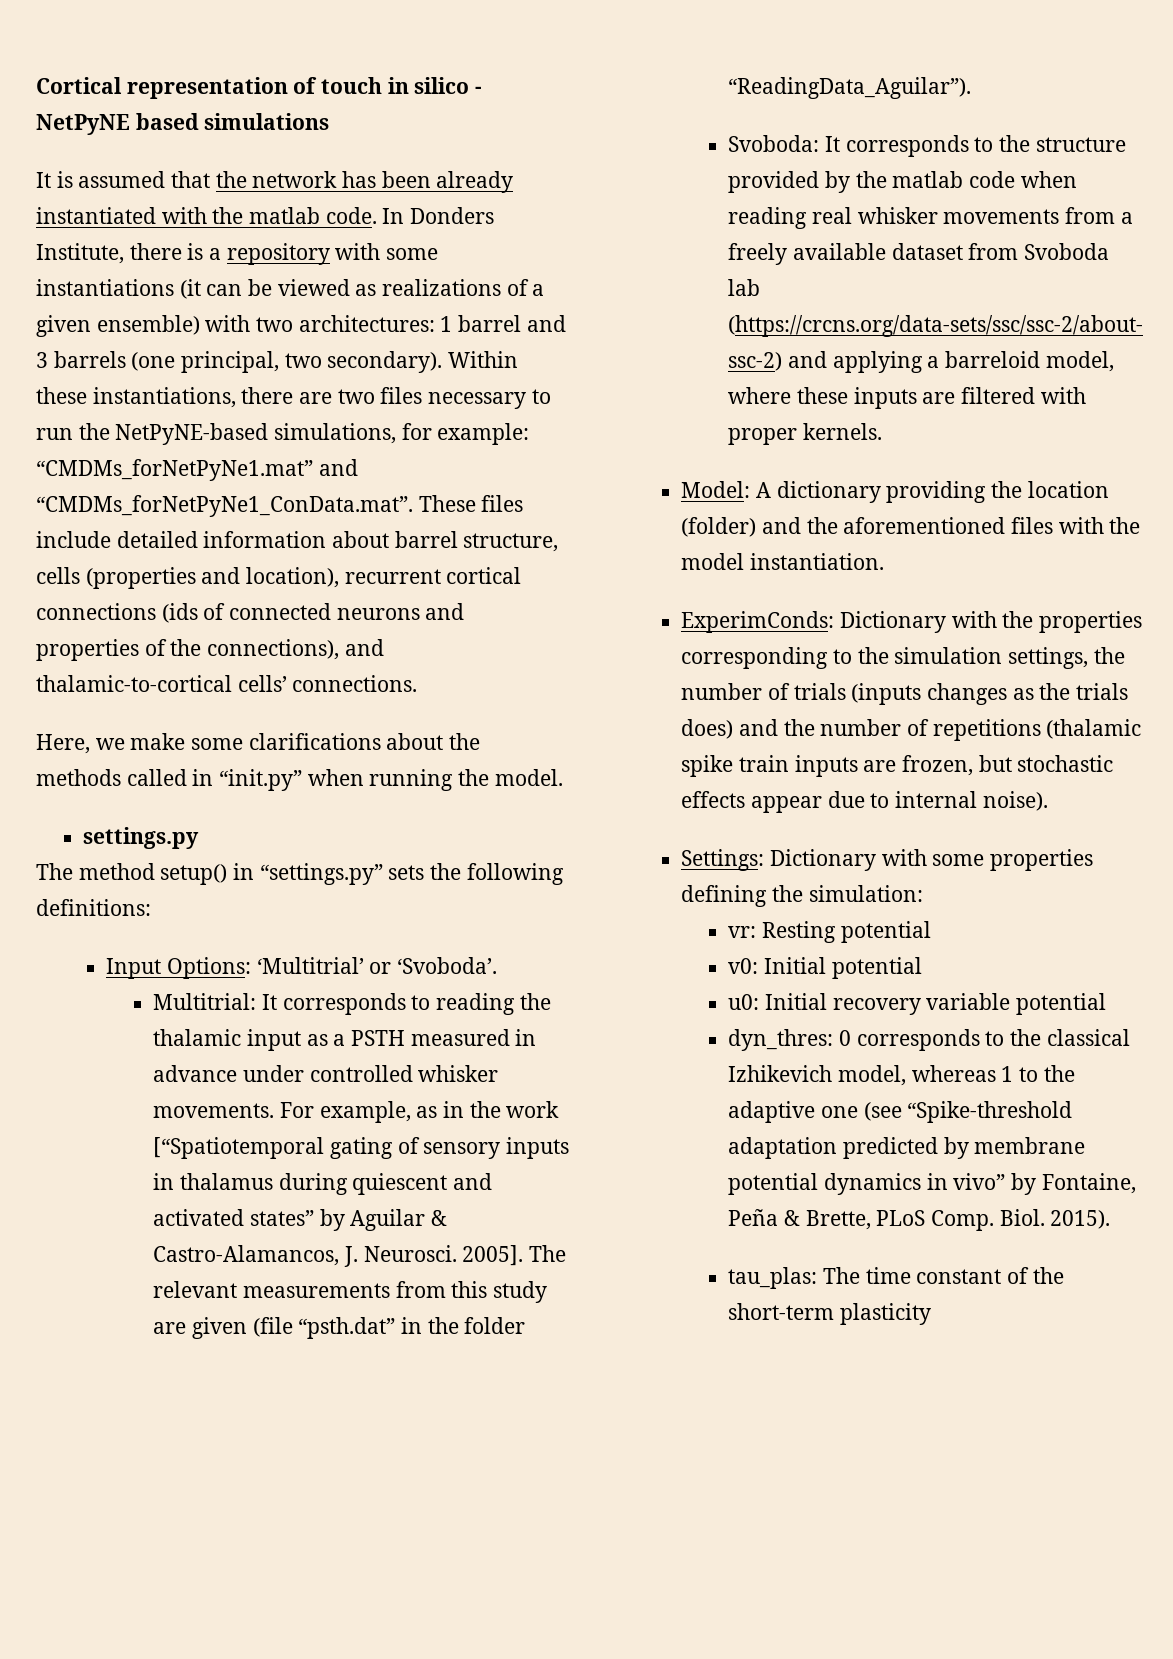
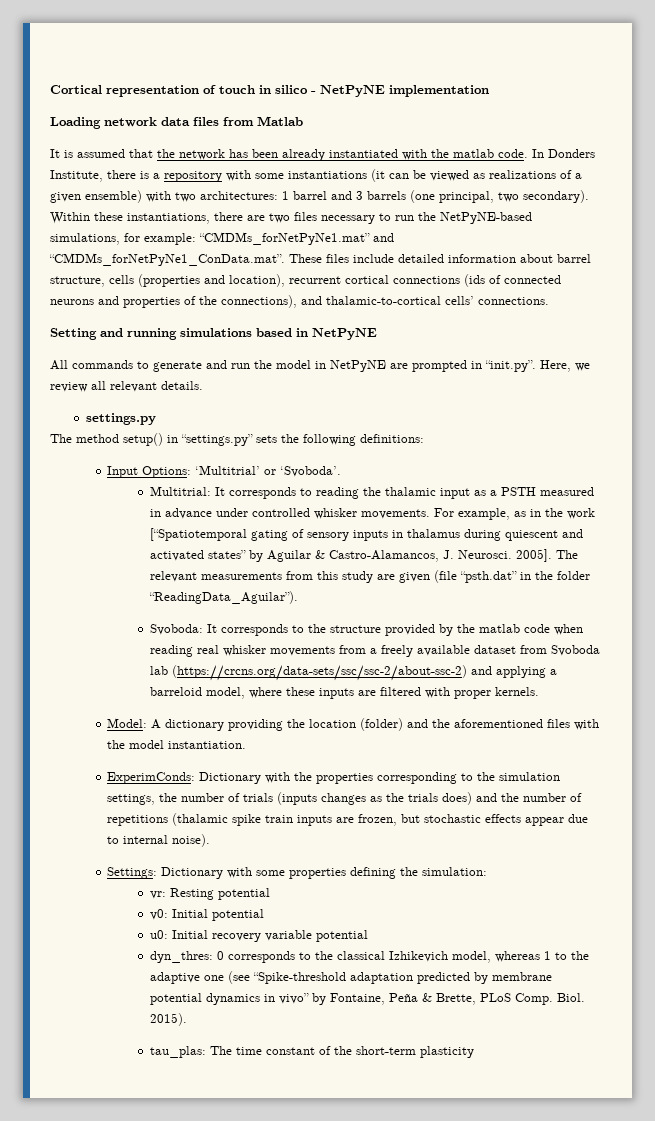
- Cortical representation of touch in silico - NetPyNE based simulations
+ Cortical representation of touch in silico - NetPyNE implementation
+ Loading network data files from Matlab
- Here, we make some clarifications about the methods called in “init.py” when running the model.
+ Setting and running simulations based in NetPyNE
+ All commands to generate and run the model in NetPyNE are prompted in “init.py”. Here, we review all relevant details.

